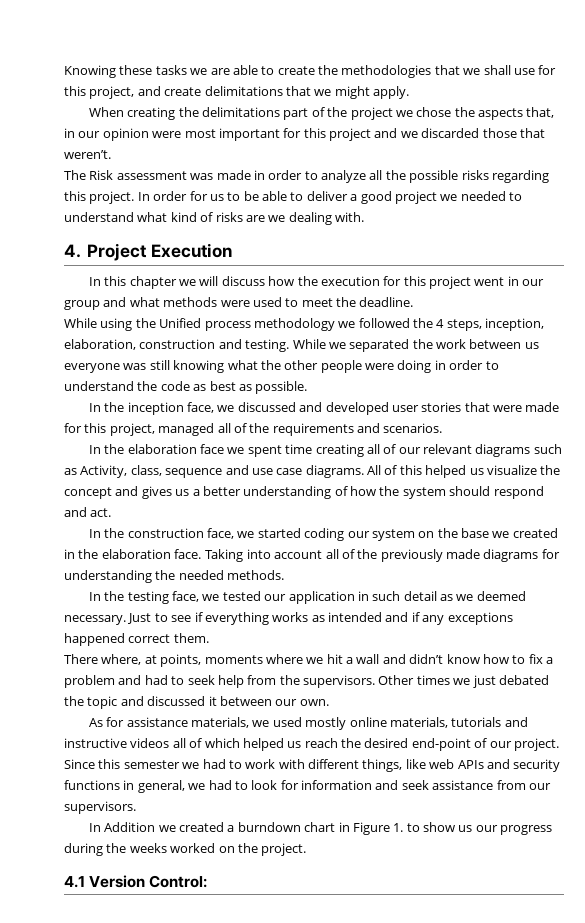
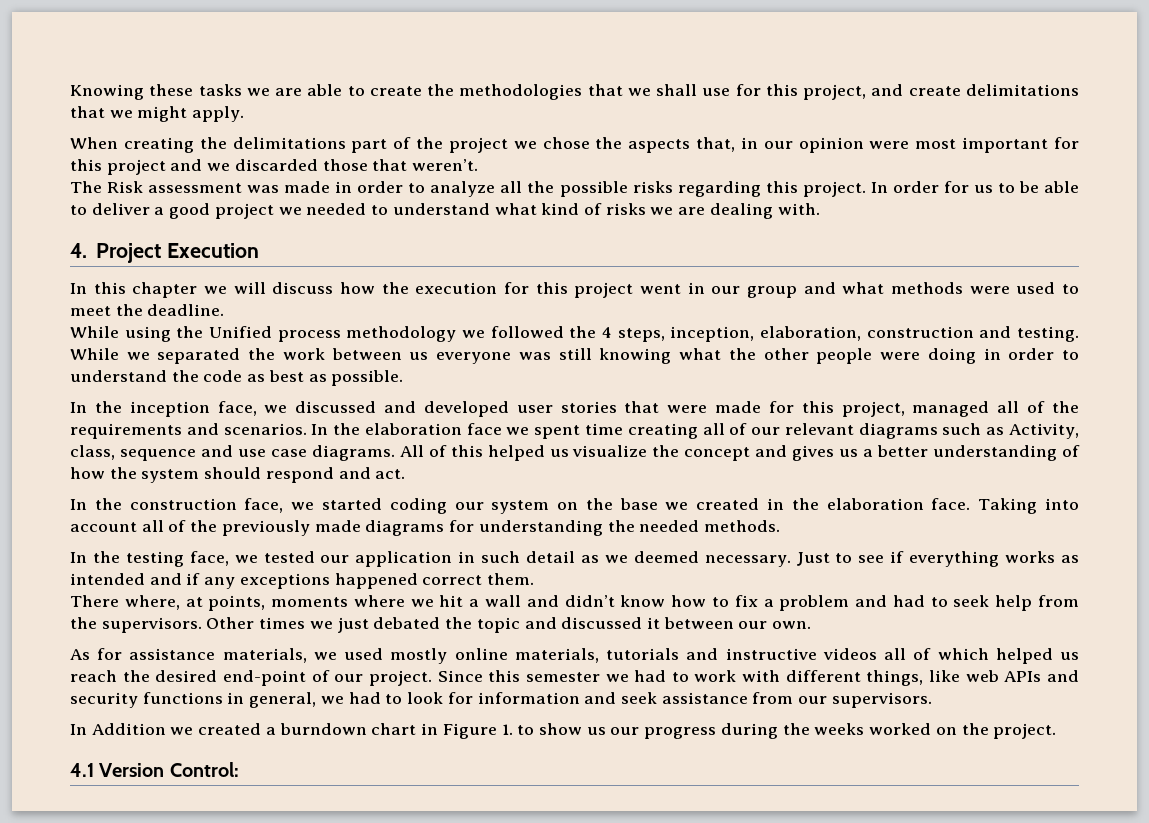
- In order for us to be able to deliver a good project we needed to understand what kind of risks are we dealing with.
+ In order for us to be able to deliver a good project we needed to understand what kind of risks we are dealing with.
- In the inception face, we discussed and developed user stories that were made for this project, managed all of the requirements and scenarios.
- In the elaboration face we spent time creating all of our relevant diagrams such as Activity, class, sequence and use case diagrams.
+ In the inception face, we discussed and developed user stories that were made for this project, managed all of the requirements and scenarios. In the elaboration face we spent time creating all of our relevant diagrams such as Activity, class, sequence and use case diagrams.

